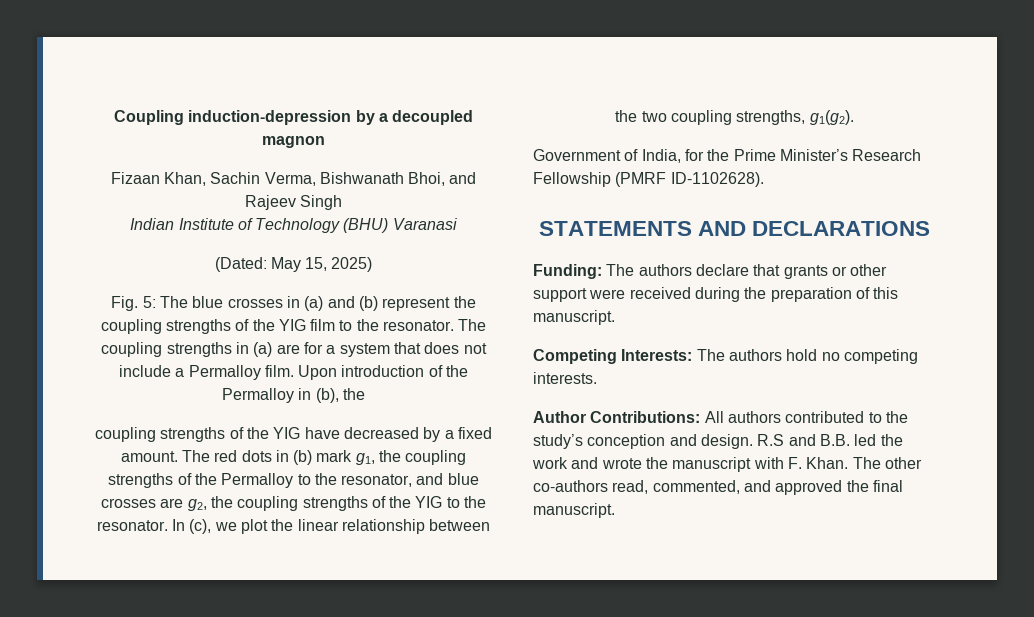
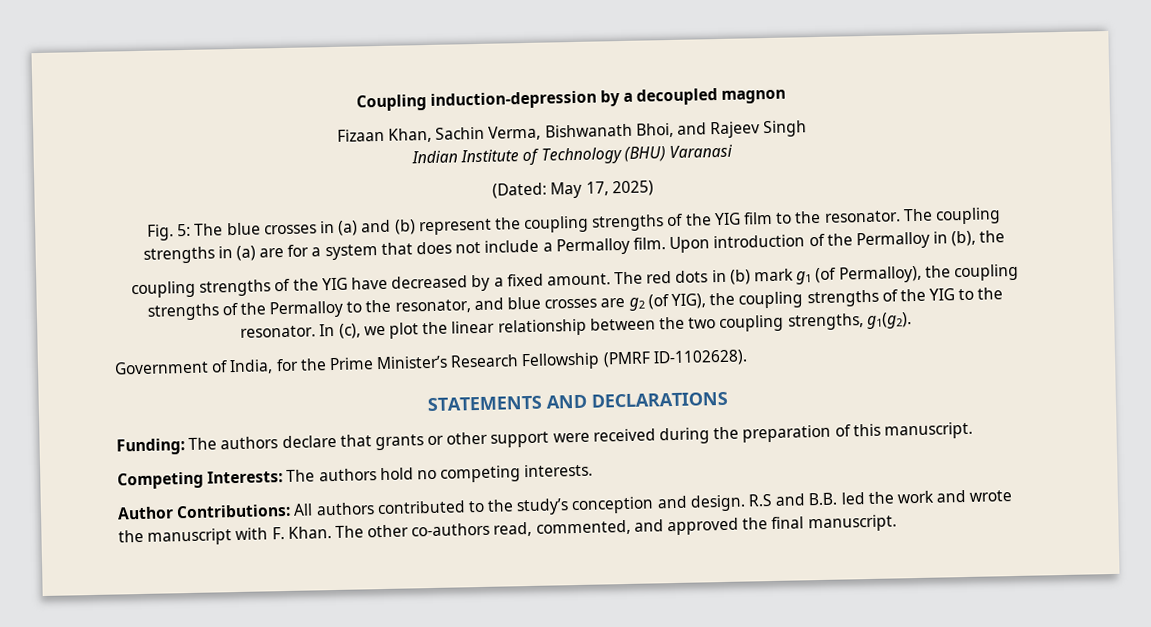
- (Dated: May 15, 2025)
+ (Dated: May 17, 2025)
- The red dots in (b) mark g1, the coupling strengths of the Permalloy to the resonator, and blue crosses are g2, the coupling strengths of the YIG to the resonator.
+ The red dots in (b) mark g1 (of Permalloy), the coupling strengths of the Permalloy to the resonator, and blue crosses are g2 (of YIG), the coupling strengths of the YIG to the resonator.

